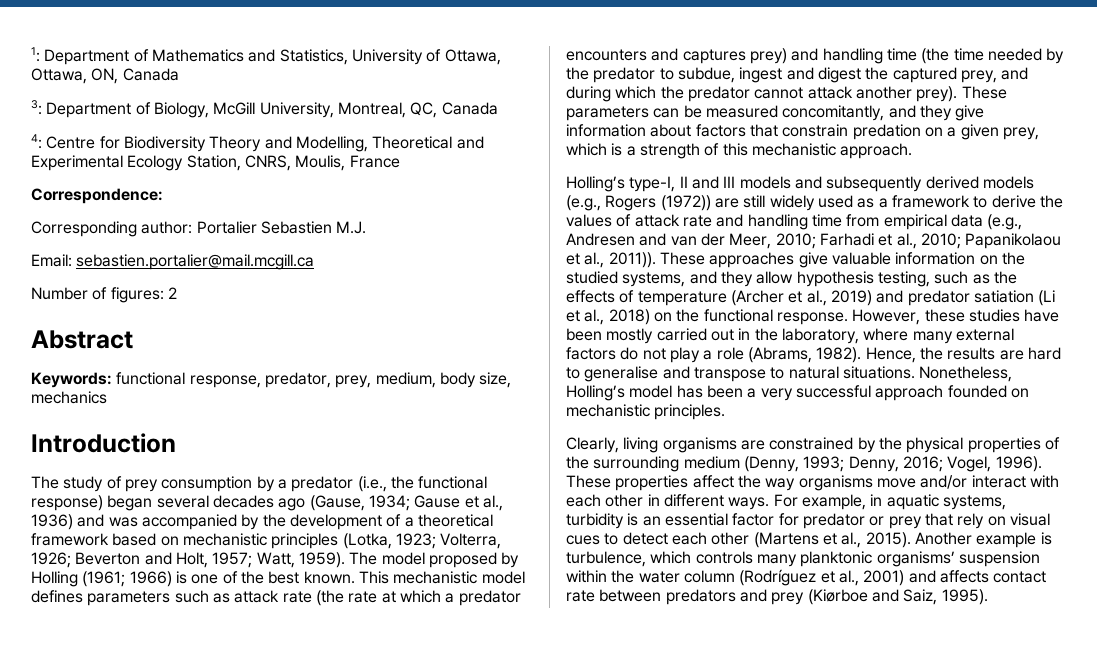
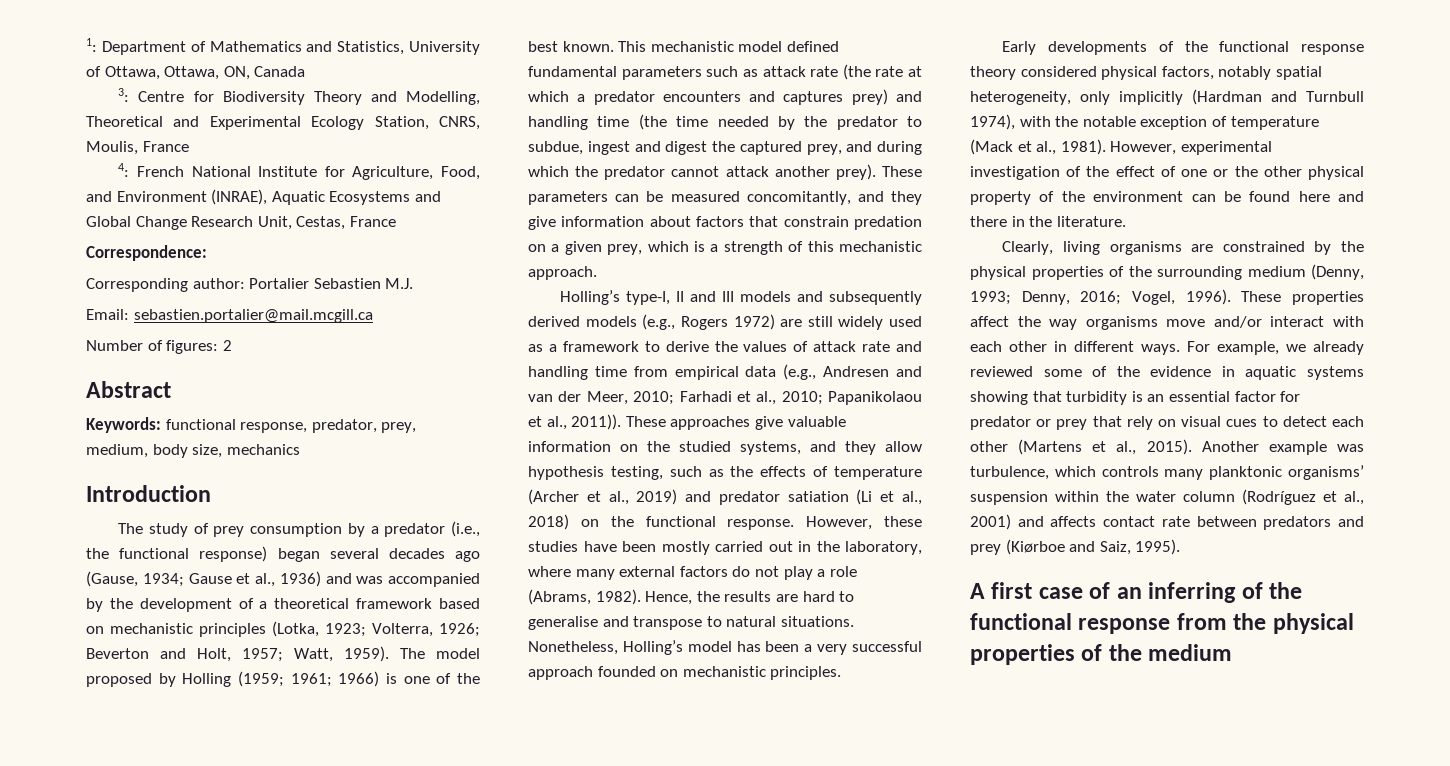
- 3: Department of Biology, McGill University, Montreal, QC, Canada
- 4: Centre for Biodiversity Theory and Modelling, Theoretical and Experimental Ecology Station, CNRS, Moulis, France
+ 3: Centre for Biodiversity Theory and Modelling, Theoretical and Experimental Ecology Station, CNRS, Moulis, France
+ 4: French National Institute for Agriculture, Food, and Environment (INRAE), Aquatic Ecosystems and Global Change Research Unit, Cestas, France
- The model proposed by Holling (1961; 1966) is one of the best known.
+ The model proposed by Holling (1959; 1961; 1966) is one of the best known.
- This mechanistic model defines parameters such as attack rate (the rate at which a predator encounters and captures prey) and handling time (the time needed by the predator to subdue, ingest and digest the captured prey, and during which the predator cannot attack another prey).
+ This mechanistic model defined fundamental parameters such as attack rate (the rate at which a predator encounters and captures prey) and handling time (the time needed by the predator to subdue, ingest and digest the captured prey, and during which the predator cannot attack another prey).
- Holling’s type-I, II and III models and subsequently derived models (e.g., Rogers (1972)) are still widely used as a framework to derive the values of attack rate and handling time from empirical data (e.g., Andresen and van der Meer, 2010; Farhadi et al., 2010; Papanikolaou et al., 2011)).
+ Holling’s type-I, II and III models and subsequently derived models (e.g., Rogers 1972) are still widely used as a framework to derive the values of attack rate and handling time from empirical data (e.g., Andresen and van der Meer, 2010; Farhadi et al., 2010; Papanikolaou et al., 2011)).
+ Early developments of the functional response theory considered physical factors, notably spatial heterogeneity, only implicitly (Hardman and Turnbull 1974), with the notable exception of temperature (Mack et al., 1981). However, experimental investigation of the effect of one or the other physical property of the environment can be found here and there in the literature.
- For example, in aquatic systems, turbidity is an essential factor for predator or prey that rely on visual cues to detect each other (Martens et al., 2015).
+ For example, we already reviewed some of the evidence in aquatic systems showing that turbidity is an essential factor for predator or prey that rely on visual cues to detect each other (Martens et al., 2015).
- Another example is turbulence, which controls many planktonic organisms’ suspension within the water column (Rodríguez et al., 2001) and affects contact rate between predators and prey (Kiørboe and Saiz, 1995).
+ Another example was turbulence, which controls many planktonic organisms’ suspension within the water column (Rodríguez et al., 2001) and affects contact rate between predators and prey (Kiørboe and Saiz, 1995).
+ A first case of an inferring of the functional response from the physical properties of the medium

